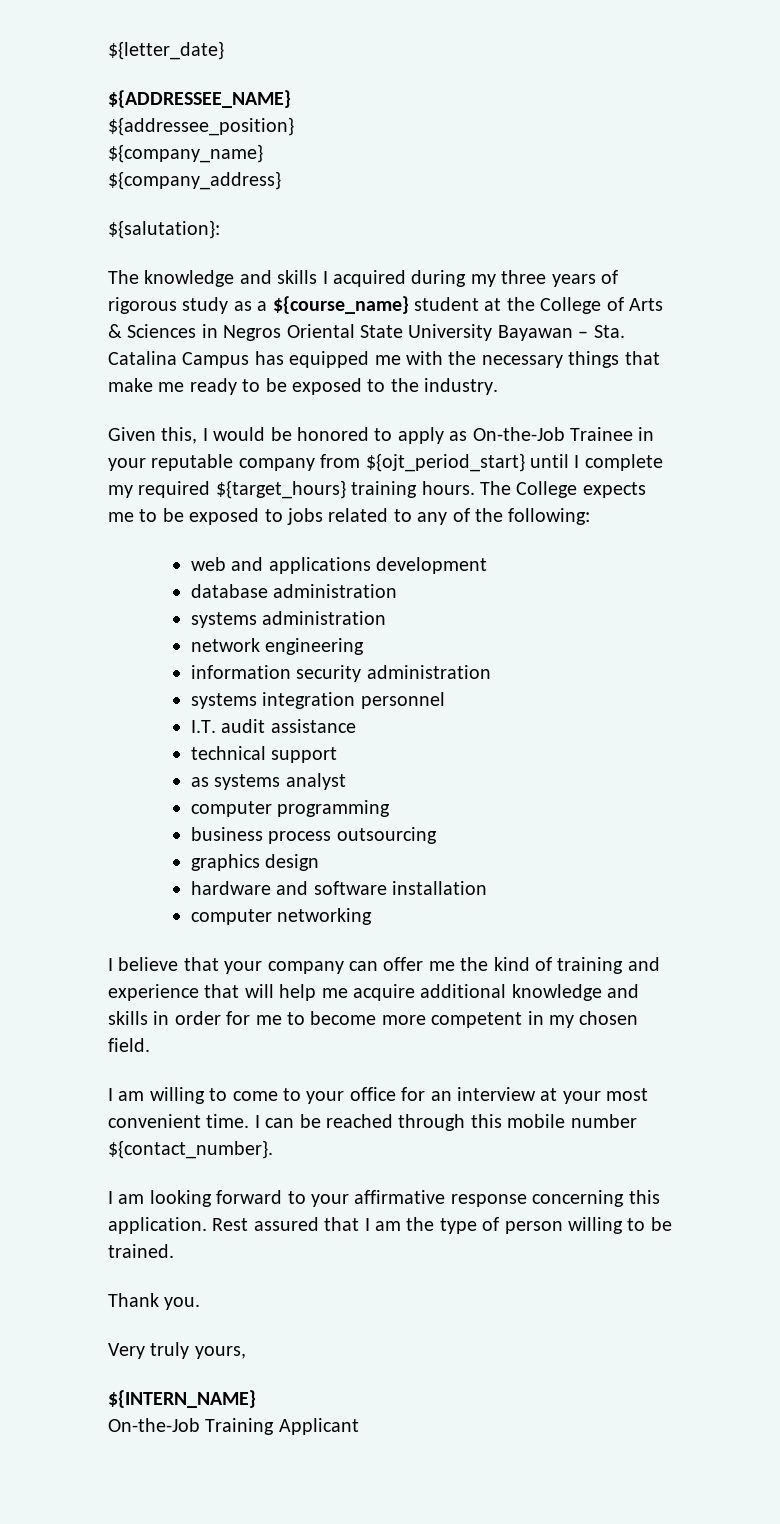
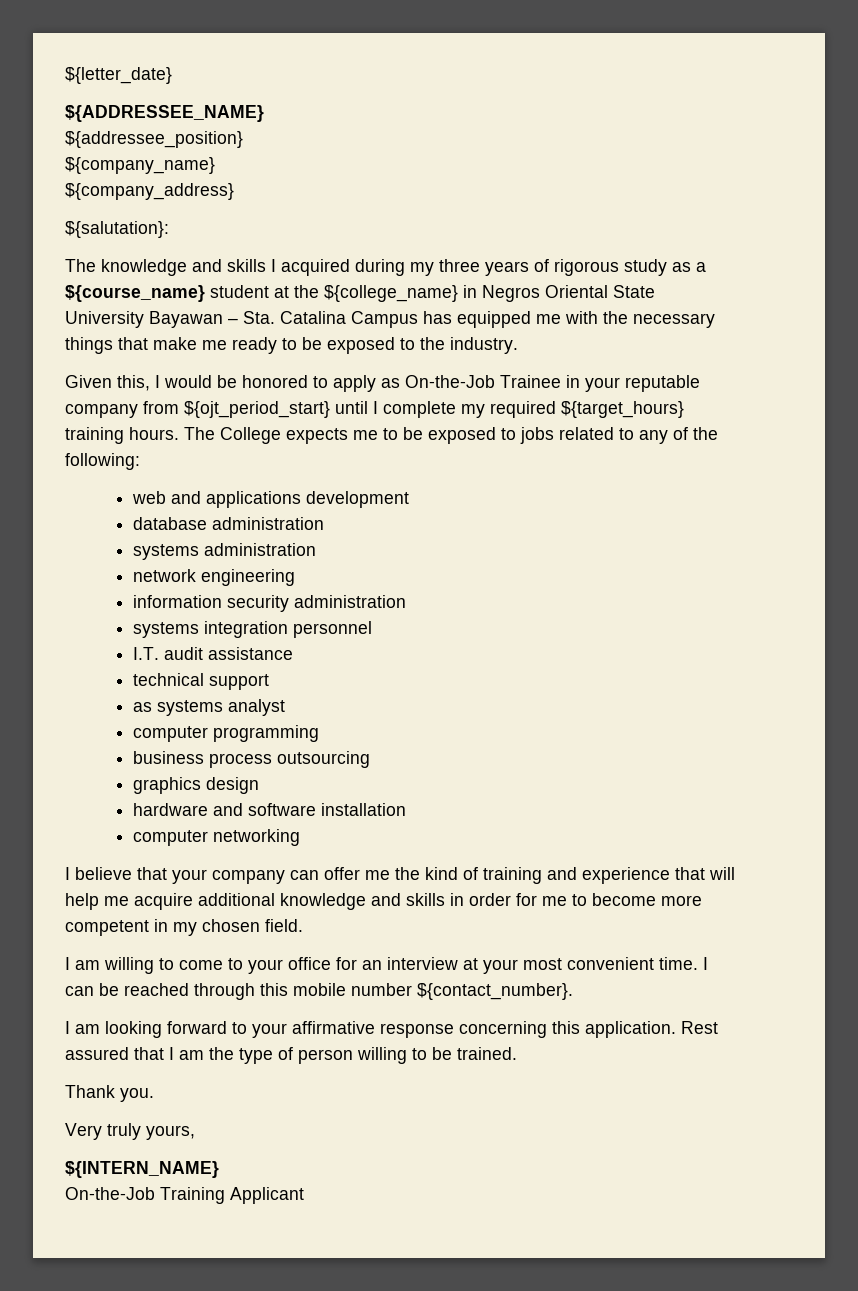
- The knowledge and skills I acquired during my three years of rigorous study as a ${course_name} student at the College of Arts & Sciences in Negros Oriental State University Bayawan – Sta. Catalina Campus has equipped me with the necessary things that make me ready to be exposed to the industry.
+ The knowledge and skills I acquired during my three years of rigorous study as a ${course_name} student at the ${college_name} in Negros Oriental State University Bayawan – Sta. Catalina Campus has equipped me with the necessary things that make me ready to be exposed to the industry.

